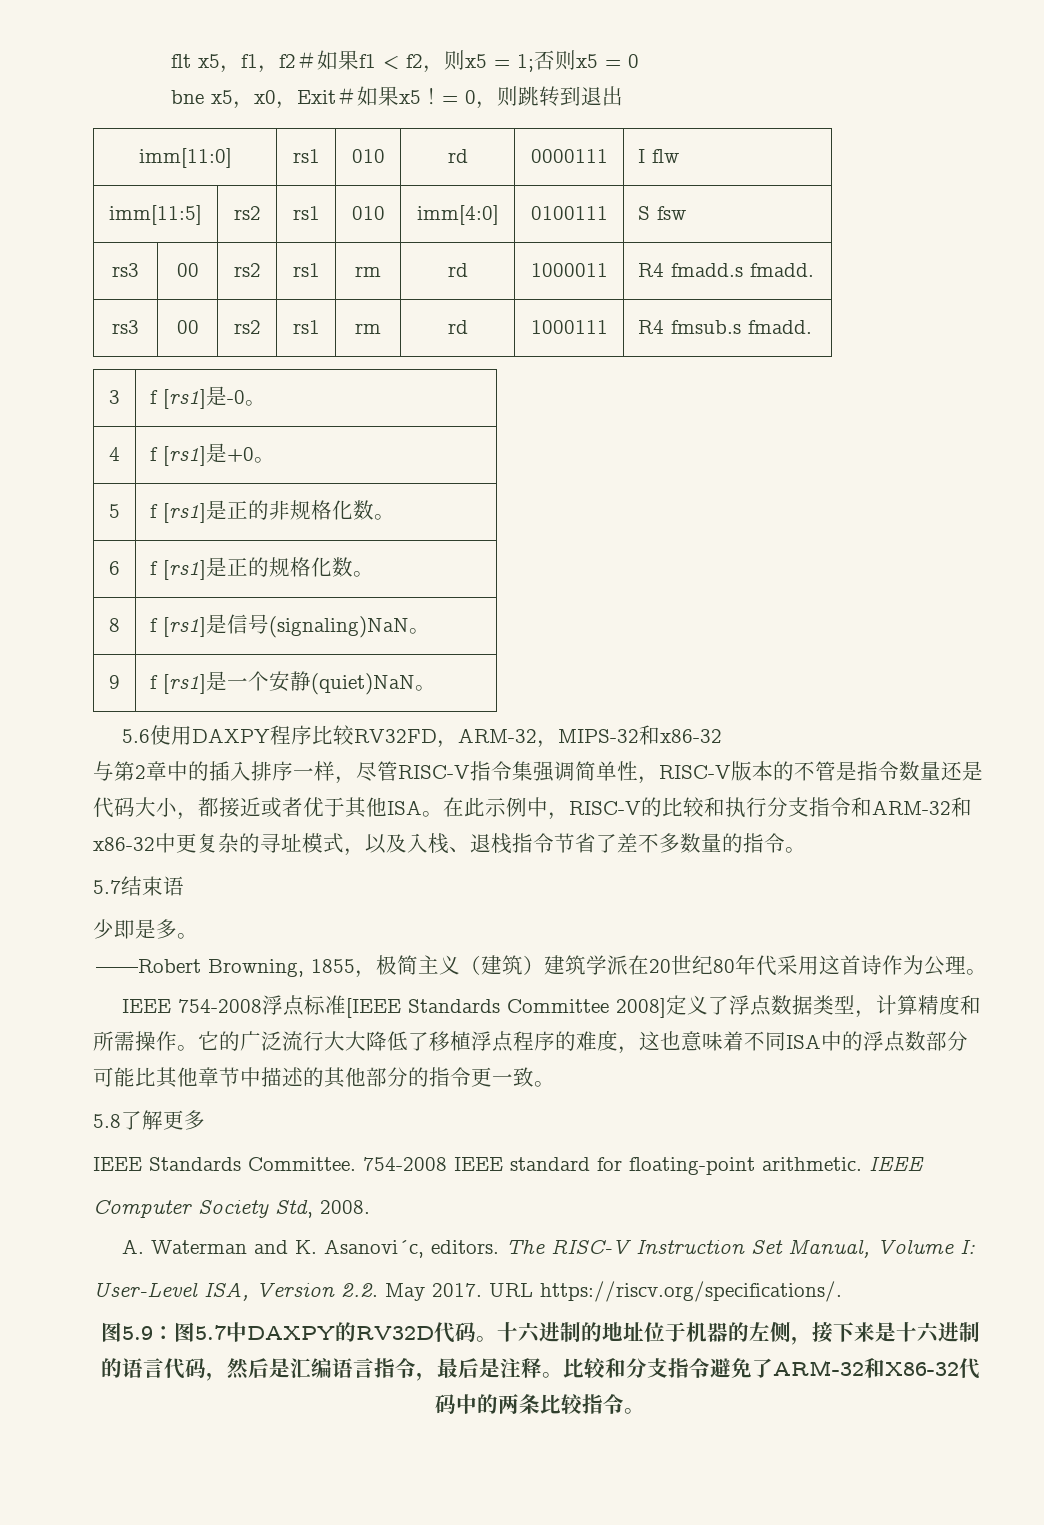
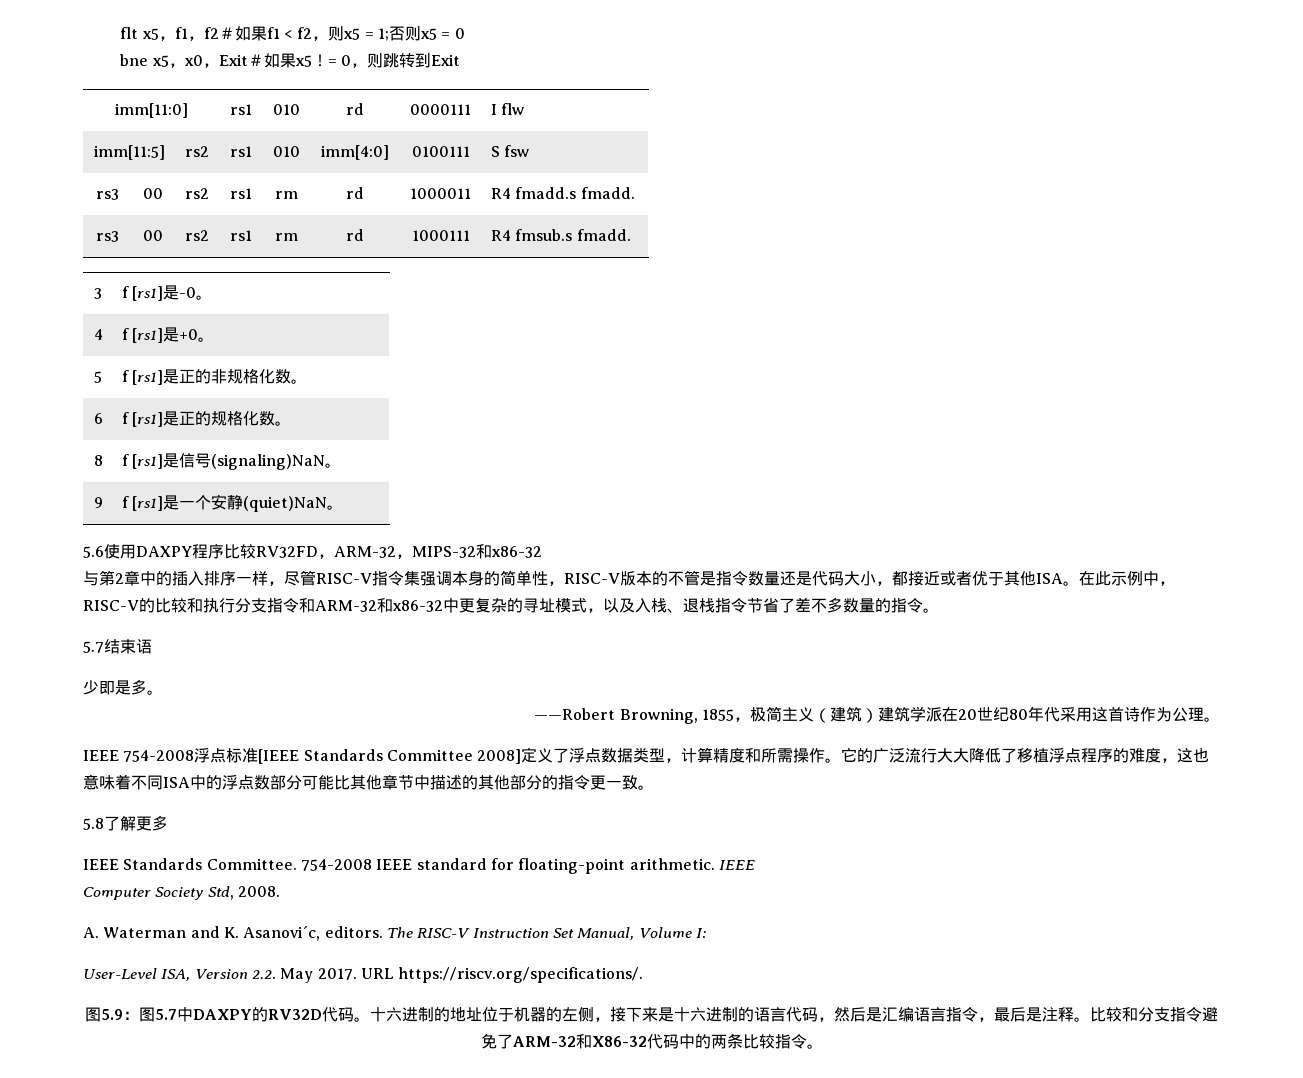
- = 0，则跳转到退出
+ = 0，则跳转到Exit
- 与第2章中的插入排序一样，尽管RISC-V指令集强调简单性，RISC-V版本的不管是指令数量还是代码大小，都接近或者优于其他ISA。
+ 与第2章中的插入排序一样，尽管RISC-V指令集强调本身的简单性，RISC-V版本的不管是指令数量还是代码大小，都接近或者优于其他ISA。

